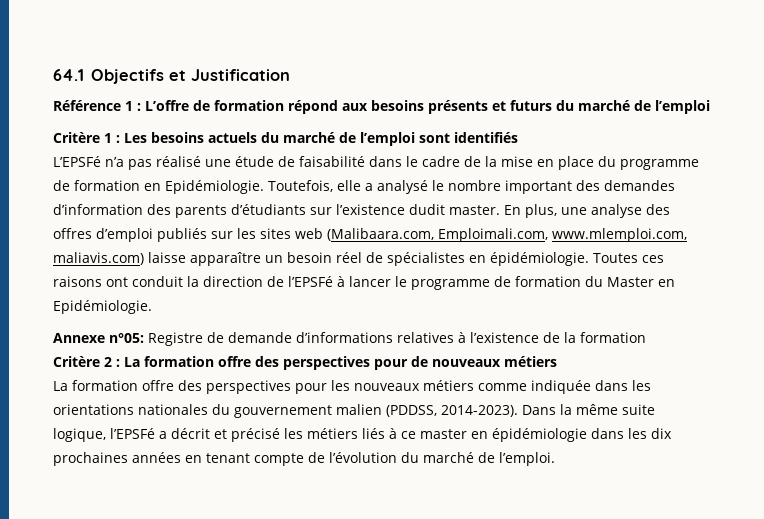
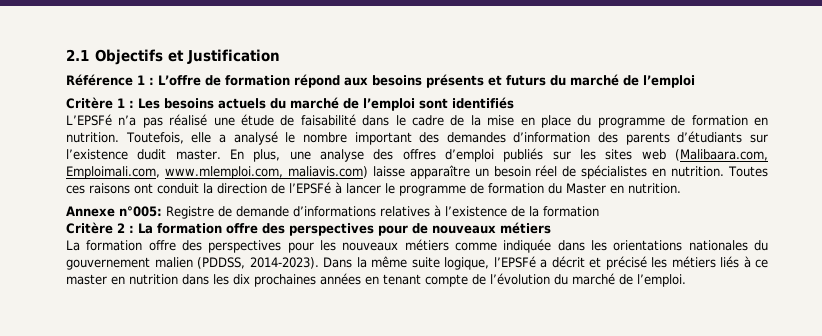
- 64.1 Objectifs et Justification
+ 2.1 Objectifs et Justification
- L’EPSFé n’a pas réalisé une étude de faisabilité dans le cadre de la mise en place du programme de formation en Epidémiologie.
+ L’EPSFé n’a pas réalisé une étude de faisabilité dans le cadre de la mise en place du programme de formation en nutrition.
- En plus, une analyse des offres d’emploi publiés sur les sites web (Malibaara.com, Emploimali.com, www.mlemploi.com, maliavis.com) laisse apparaître un besoin réel de spécialistes en épidémiologie.
+ En plus, une analyse des offres d’emploi publiés sur les sites web (Malibaara.com, Emploimali.com, www.mlemploi.com, maliavis.com) laisse apparaître un besoin réel de spécialistes en nutrition.
- Toutes ces raisons ont conduit la direction de l’EPSFé à lancer le programme de formation du Master en Epidémiologie.
+ Toutes ces raisons ont conduit la direction de l’EPSFé à lancer le programme de formation du Master en nutrition.
- Annexe n°05: Registre de demande d’informations relatives à l’existence de la formation
+ Annexe n°005: Registre de demande d’informations relatives à l’existence de la formation
- Dans la même suite logique, l’EPSFé a décrit et précisé les métiers liés à ce master en épidémiologie dans les dix prochaines années en tenant compte de l’évolution du marché de l’emploi.
+ Dans la même suite logique, l’EPSFé a décrit et précisé les métiers liés à ce master en nutrition dans les dix prochaines années en tenant compte de l’évolution du marché de l’emploi.

